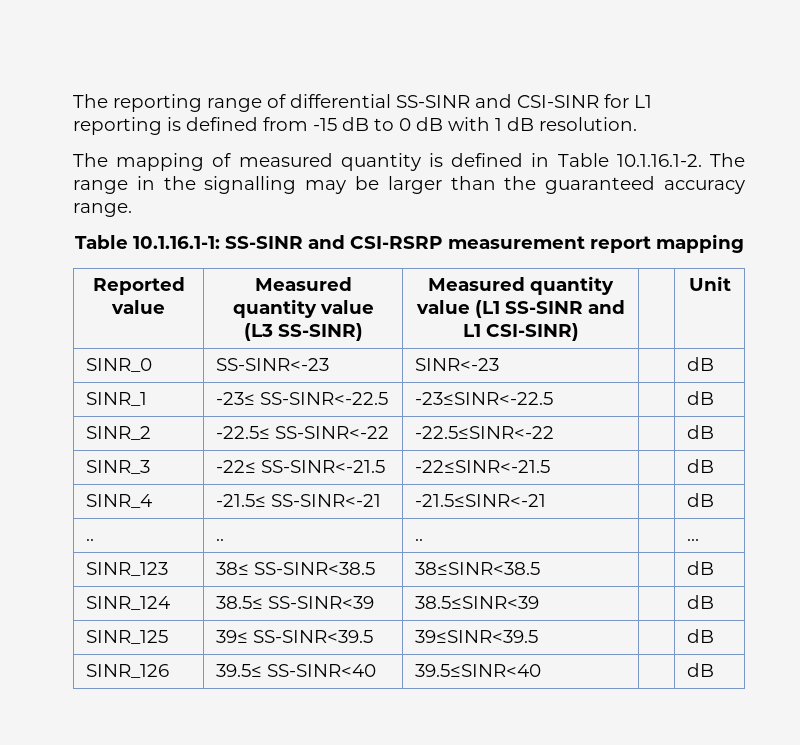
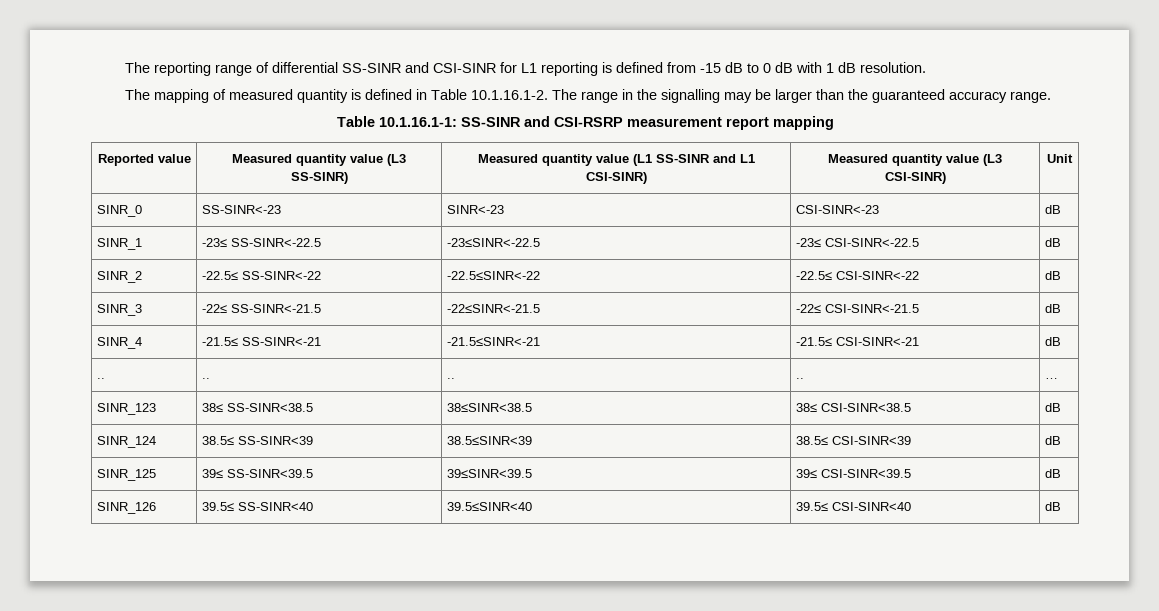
- Reported value | Measured quantity value (L3 SS-SINR) | Measured quantity value (L1 SS-SINR and L1 CSI-SINR) | | Unit
+ Reported value | Measured quantity value (L3 SS-SINR) | Measured quantity value (L1 SS-SINR and L1 CSI-SINR) | Measured quantity value (L3 CSI-SINR) | Unit
- SINR_0 | SS-SINR<-23 | SINR<-23 | | dB
+ SINR_0 | SS-SINR<-23 | SINR<-23 | CSI-SINR<-23 | dB
- SINR_1 | -23≤ SS-SINR<-22.5 | -23≤SINR<-22.5 | | dB
+ SINR_1 | -23≤ SS-SINR<-22.5 | -23≤SINR<-22.5 | -23≤ CSI-SINR<-22.5 | dB
- SINR_2 | -22.5≤ SS-SINR<-22 | -22.5≤SINR<-22 | | dB
+ SINR_2 | -22.5≤ SS-SINR<-22 | -22.5≤SINR<-22 | -22.5≤ CSI-SINR<-22 | dB
- SINR_3 | -22≤ SS-SINR<-21.5 | -22≤SINR<-21.5 | | dB
+ SINR_3 | -22≤ SS-SINR<-21.5 | -22≤SINR<-21.5 | -22≤ CSI-SINR<-21.5 | dB
- SINR_4 | -21.5≤ SS-SINR<-21 | -21.5≤SINR<-21 | | dB
+ SINR_4 | -21.5≤ SS-SINR<-21 | -21.5≤SINR<-21 | -21.5≤ CSI-SINR<-21 | dB
- .. | .. | .. | | …
+ .. | .. | .. | .. | …
- SINR_123 | 38≤ SS-SINR<38.5 | 38≤SINR<38.5 | | dB
+ SINR_123 | 38≤ SS-SINR<38.5 | 38≤SINR<38.5 | 38≤ CSI-SINR<38.5 | dB
- SINR_124 | 38.5≤ SS-SINR<39 | 38.5≤SINR<39 | | dB
+ SINR_124 | 38.5≤ SS-SINR<39 | 38.5≤SINR<39 | 38.5≤ CSI-SINR<39 | dB
- SINR_125 | 39≤ SS-SINR<39.5 | 39≤SINR<39.5 | | dB
+ SINR_125 | 39≤ SS-SINR<39.5 | 39≤SINR<39.5 | 39≤ CSI-SINR<39.5 | dB
- SINR_126 | 39.5≤ SS-SINR<40 | 39.5≤SINR<40 | | dB
+ SINR_126 | 39.5≤ SS-SINR<40 | 39.5≤SINR<40 | 39.5≤ CSI-SINR<40 | dB

